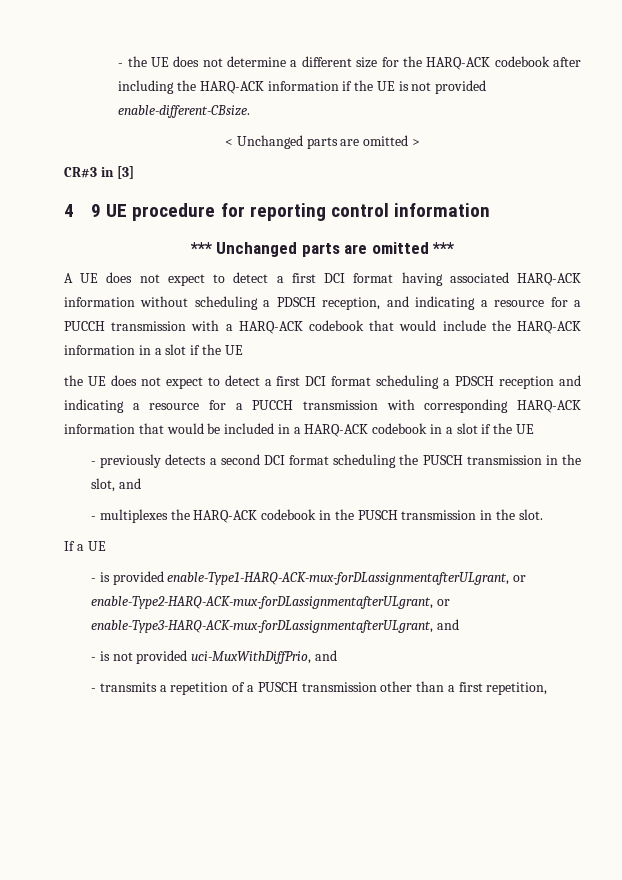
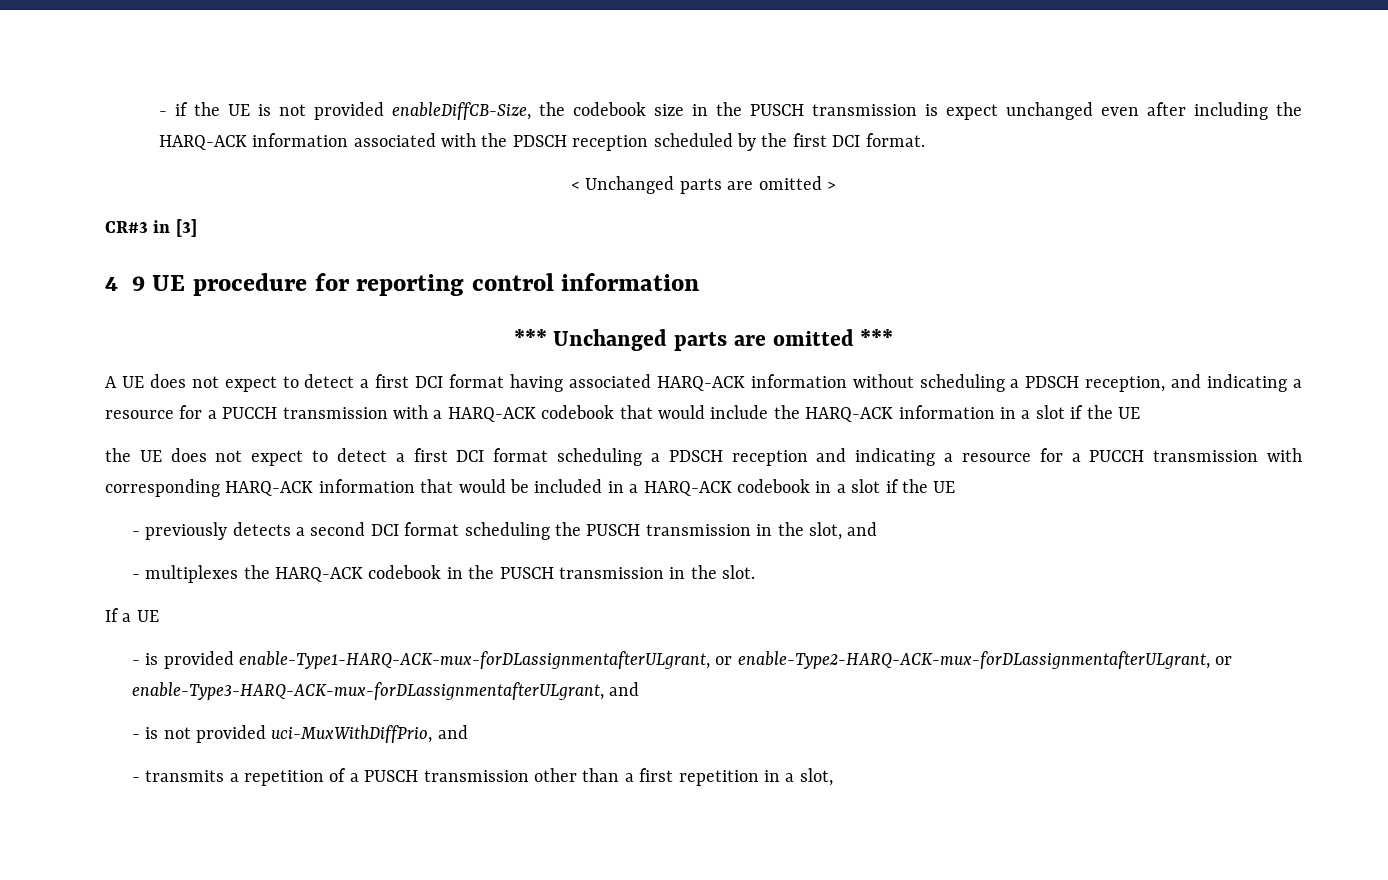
- - the UE does not determine a different size for the HARQ-ACK codebook after including the HARQ-ACK information if the UE is not provided enable-different-CBsize.
+ - if the UE is not provided enableDiffCB-Size, the codebook size in the PUSCH transmission is expect unchanged even after including the HARQ-ACK information associated with the PDSCH reception scheduled by the first DCI format.
- - transmits a repetition of a PUSCH transmission other than a first repetition,
+ - transmits a repetition of a PUSCH transmission other than a first repetition in a slot,

